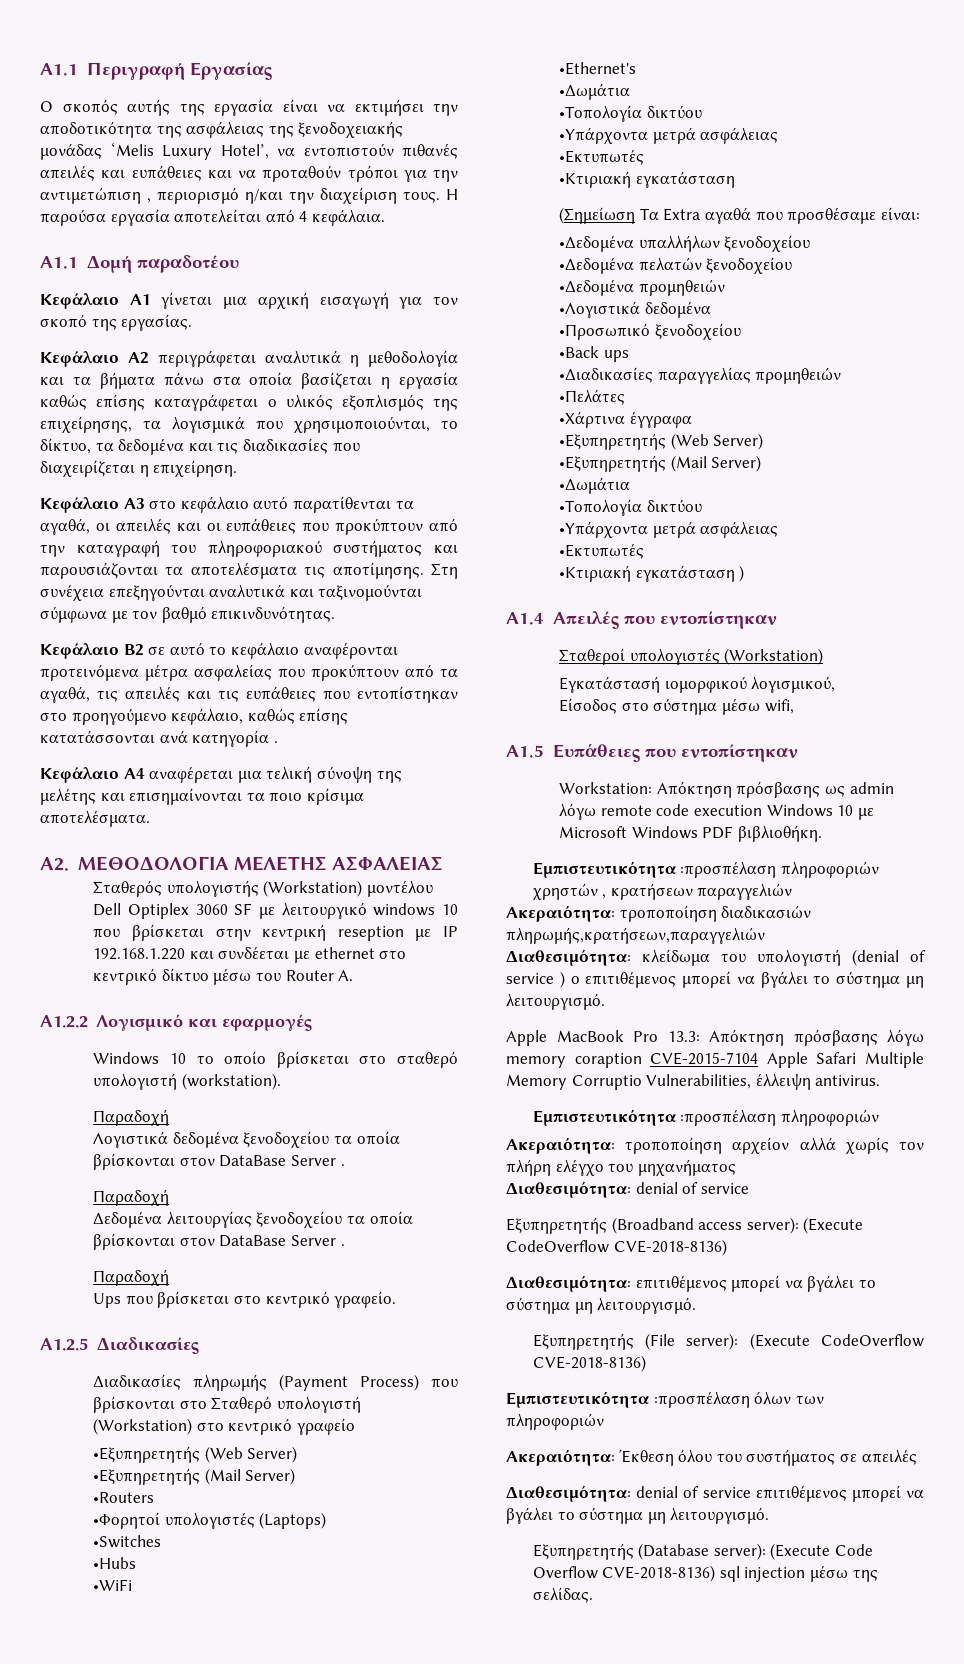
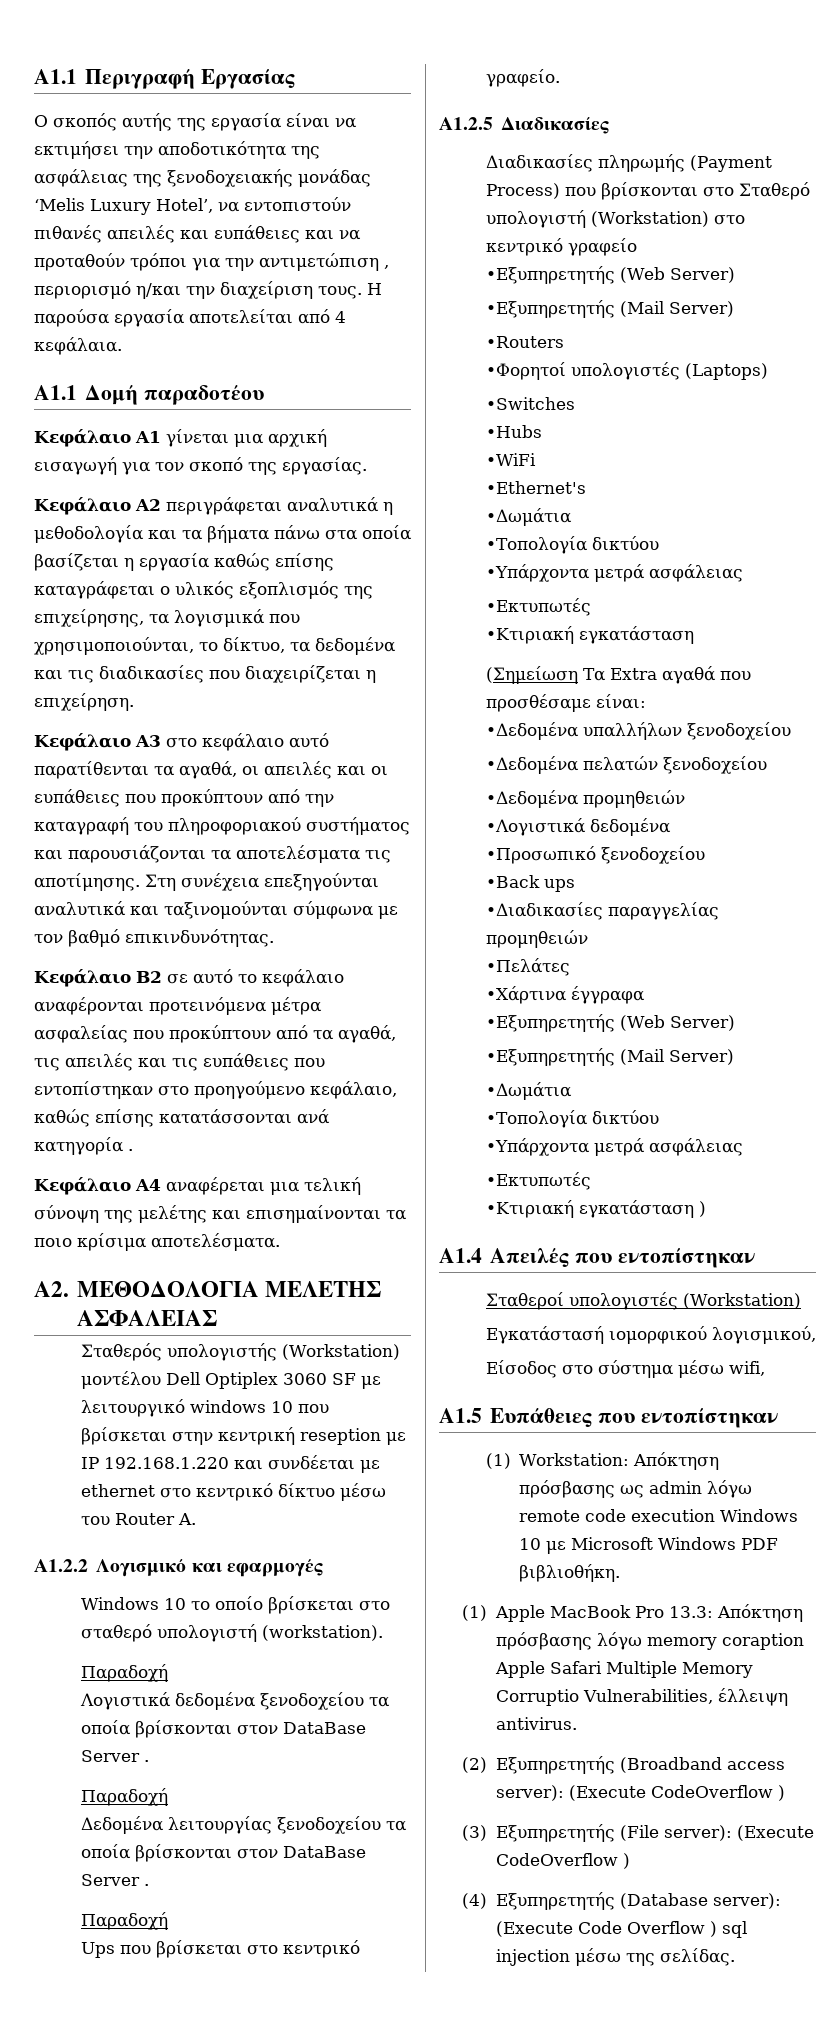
- Workstation: Απόκτηση πρόσβασης ως admin λόγω remote code execution Windows 10 με Microsoft Windows PDF βιβλιοθήκη.
+ (1) Workstation: Απόκτηση πρόσβασης ως admin λόγω remote code execution Windows 10 με Microsoft Windows PDF βιβλιοθήκη.
- Εμπιστευτικότητα :προσπέλαση πληροφοριών χρηστών , κρατήσεων παραγγελιών
- Ακεραιότητα: τροποποίηση διαδικασιών πληρωμής,κρατήσεων,παραγγελιών
- Διαθεσιμότητα: κλείδωμα του υπολογιστή (denial of service ) ο επιτιθέμενος μπορεί να βγάλει το σύστημα μη λειτουργισμό.
- Apple MacBook Pro 13.3: Απόκτηση πρόσβασης λόγω memory coraption CVE-2015-7104 Apple Safari Multiple Memory Corruptio Vulnerabilities, έλλειψη antivirus.
- Εμπιστευτικότητα :προσπέλαση πληροφοριών
- Ακεραιότητα: τροποποίηση αρχείον αλλά χωρίς τον πλήρη ελέγχο του μηχανήματος
- Διαθεσιμότητα: denial of service
- Εξυπηρετητής (Broadband access server): (Execute CodeOverflow CVE-2018-8136)
- Διαθεσιμότητα: επιτιθέμενος μπορεί να βγάλει το σύστημα μη λειτουργισμό.
- Εξυπηρετητής (File server): (Execute CodeOverflow CVE-2018-8136)
- Εμπιστευτικότητα :προσπέλαση όλων των πληροφοριών
- Ακεραιότητα: Έκθεση όλου του συστήματος σε απειλές
- Διαθεσιμότητα: denial of service επιτιθέμενος μπορεί να βγάλει το σύστημα μη λειτουργισμό.
- Εξυπηρετητής (Database server): (Execute Code Overflow CVE-2018-8136) sql injection μέσω της σελίδας.
+ (1) Apple MacBook Pro 13.3: Απόκτηση πρόσβασης λόγω memory coraption Apple Safari Multiple Memory Corruptio Vulnerabilities, έλλειψη antivirus.
+ (2) Εξυπηρετητής (Broadband access server): (Execute CodeOverflow )
+ (3) Εξυπηρετητής (File server): (Execute CodeOverflow )
+ (4) Εξυπηρετητής (Database server): (Execute Code Overflow ) sql injection μέσω της σελίδας.

